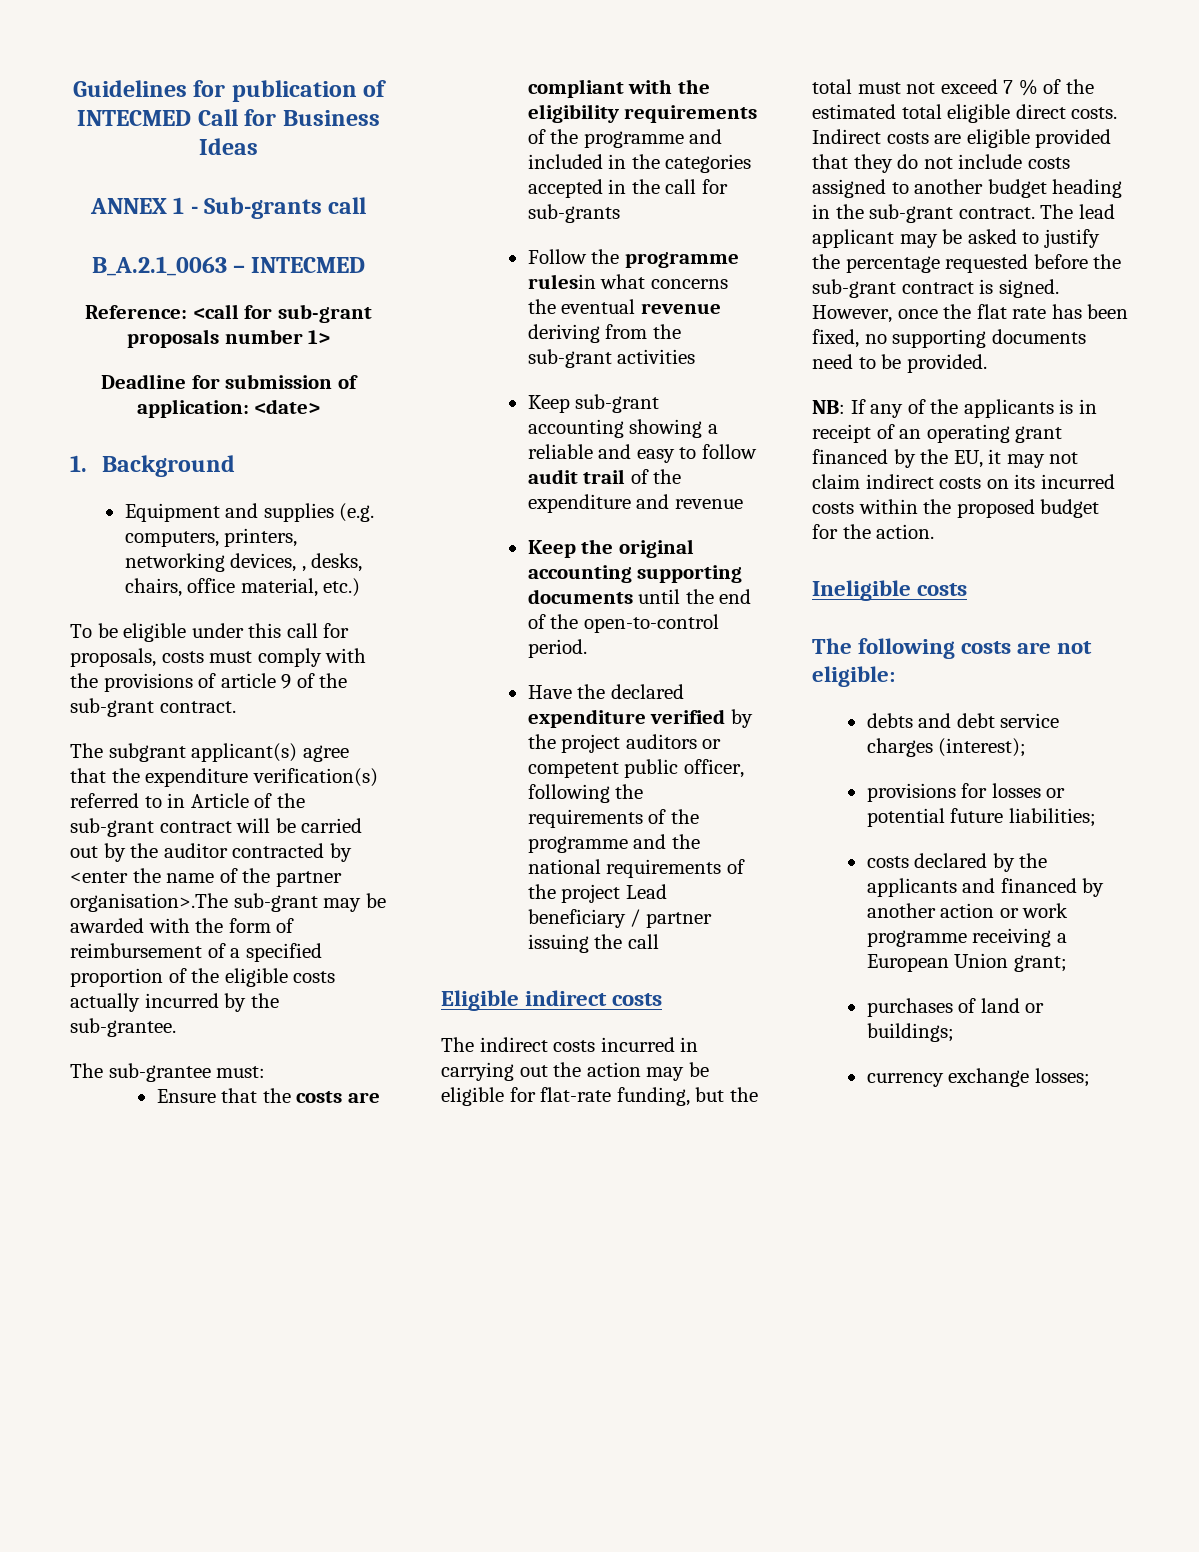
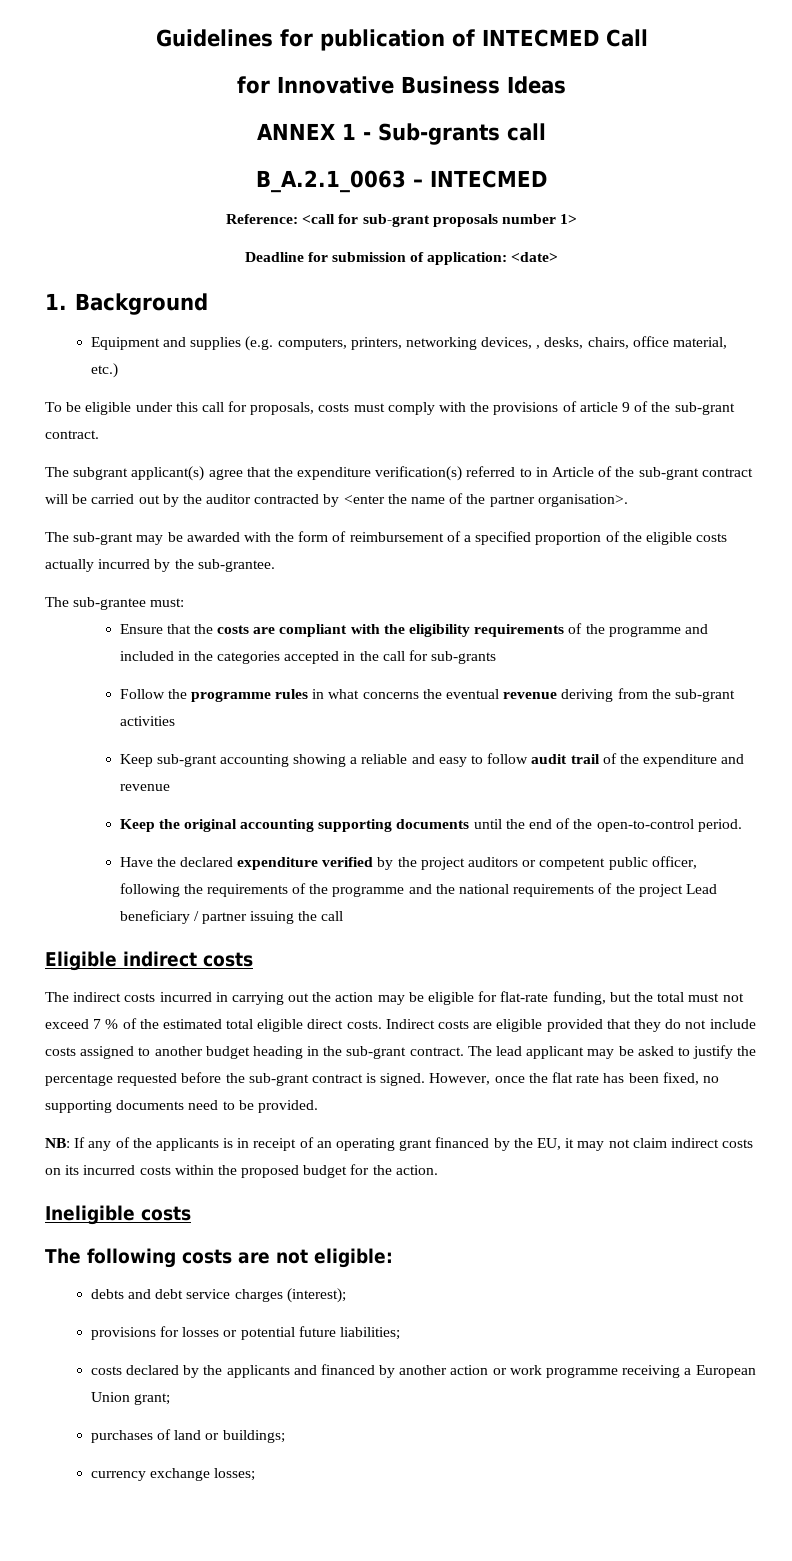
- Guidelines for publication of INTECMED Call for Business Ideas
+ Guidelines for publication of INTECMED Call
+ for Innovative Business Ideas
- The subgrant applicant(s) agree that the expenditure verification(s) referred to in Article of the sub-grant contract will be carried out by the auditor contracted by <enter the name of the partner organisation>.The sub-grant may be awarded with the form of reimbursement of a specified proportion of the eligible costs actually incurred by the sub-grantee.
+ The subgrant applicant(s) agree that the expenditure verification(s) referred to in Article of the sub-grant contract will be carried out by the auditor contracted by <enter the name of the partner organisation>.
+ The sub-grant may be awarded with the form of reimbursement of a specified proportion of the eligible costs actually incurred by the sub-grantee.
- Follow the programme rulesin what concerns the eventual revenue deriving from the sub-grant activities
+ Follow the programme rules in what concerns the eventual revenue deriving from the sub-grant activities

